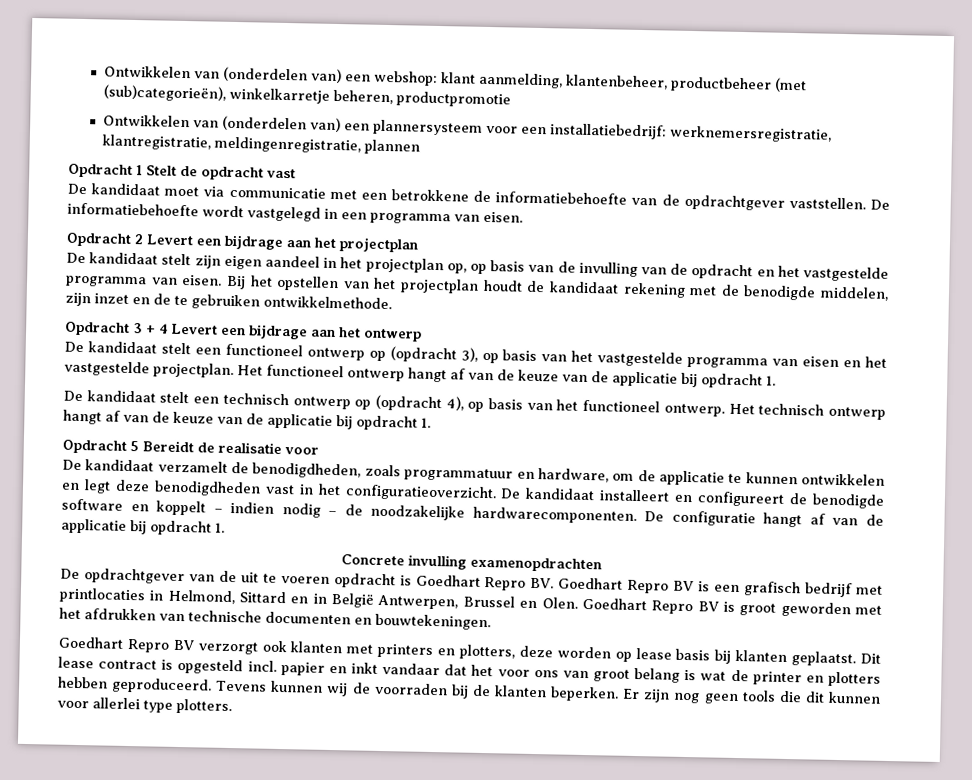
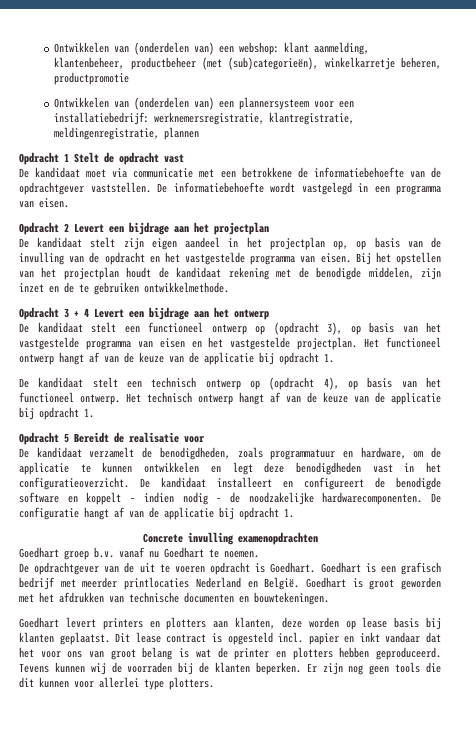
+ Goedhart groep b.v. vanaf nu Goedhart te noemen.
- De opdrachtgever van de uit te voeren opdracht is Goedhart Repro BV. Goedhart Repro BV is een grafisch bedrijf met printlocaties in Helmond, Sittard en in België Antwerpen, Brussel en Olen. Goedhart Repro BV is groot geworden met het afdrukken van technische documenten en bouwtekeningen.
+ De opdrachtgever van de uit te voeren opdracht is Goedhart. Goedhart is een grafisch bedrijf met meerder printlocaties Nederland en België. Goedhart is groot geworden met het afdrukken van technische documenten en bouwtekeningen.
- Goedhart Repro BV verzorgt ook klanten met printers en plotters, deze worden op lease basis bij klanten geplaatst.
+ Goedhart levert printers en plotters aan klanten, deze worden op lease basis bij klanten geplaatst.

